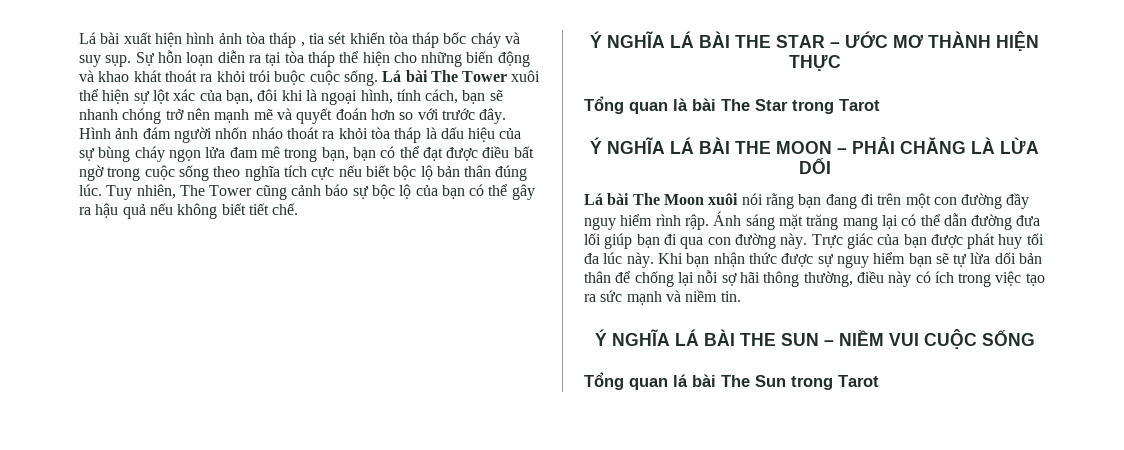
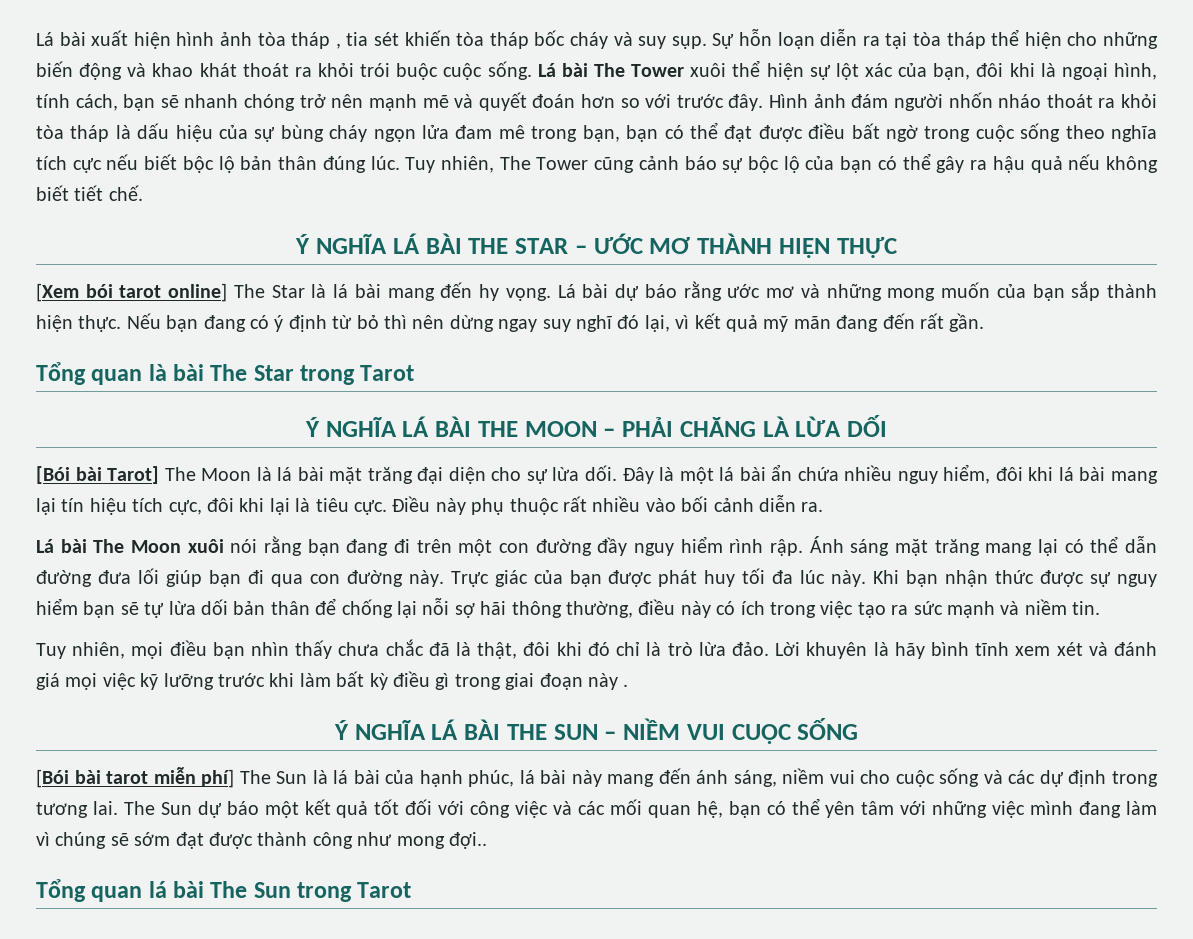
+ [Xem bói tarot online] The Star là lá bài mang đến hy vọng. Lá bài dự báo rằng ước mơ và những mong muốn của bạn sắp thành hiện thực. Nếu bạn đang có ý định từ bỏ thì nên dừng ngay suy nghĩ đó lại, vì kết quả mỹ mãn đang đến rất gần.
+ [Bói bài Tarot] The Moon là lá bài mặt trăng đại diện cho sự lừa dối. Đây là một lá bài ẩn chứa nhiều nguy hiểm, đôi khi lá bài mang lại tín hiệu tích cực, đôi khi lại là tiêu cực. Điều này phụ thuộc rất nhiều vào bối cảnh diễn ra.
+ Tuy nhiên, mọi điều bạn nhìn thấy chưa chắc đã là thật, đôi khi đó chỉ là trò lừa đảo. Lời khuyên là hãy bình tĩnh xem xét và đánh giá mọi việc kỹ lưỡng trước khi làm bất kỳ điều gì trong giai đoạn này .
+ [Bói bài tarot miễn phí] The Sun là lá bài của hạnh phúc, lá bài này mang đến ánh sáng, niềm vui cho cuộc sống và các dự định trong tương lai. The Sun dự báo một kết quả tốt đối với công việc và các mối quan hệ, bạn có thể yên tâm với những việc mình đang làm vì chúng sẽ sớm đạt được thành công như mong đợi..

